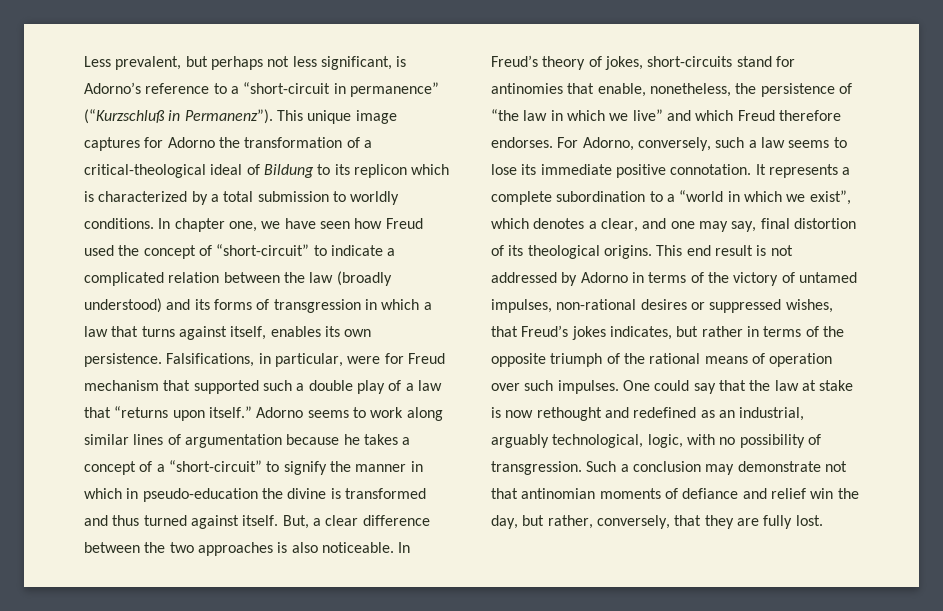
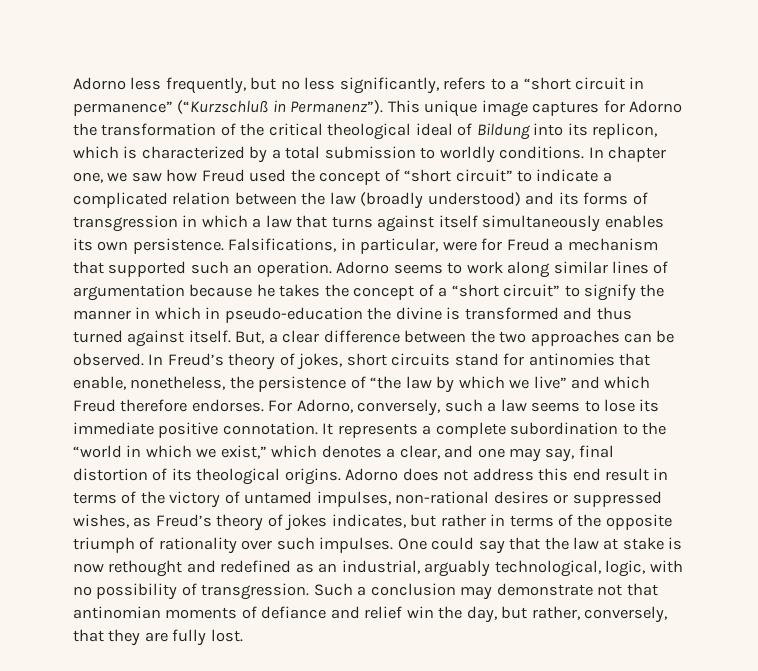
- Less prevalent, but perhaps not less significant, is Adorno’s reference to a “short-circuit in permanence” (“Kurzschluß in Permanenz”).
+ Adorno less frequently, but no less significantly, refers to a “short circuit in permanence” (“Kurzschluß in Permanenz”).
- This unique image captures for Adorno the transformation of a critical-theological ideal of Bildung to its replicon which is characterized by a total submission to worldly conditions.
+ This unique image captures for Adorno the transformation of the critical theological ideal of Bildung into its replicon, which is characterized by a total submission to worldly conditions.
- In chapter one, we have seen how Freud used the concept of “short-circuit” to indicate a complicated relation between the law (broadly understood) and its forms of transgression in which a law that turns against itself, enables its own persistence.
+ In chapter one, we saw how Freud used the concept of “short circuit” to indicate a complicated relation between the law (broadly understood) and its forms of transgression in which a law that turns against itself simultaneously enables its own persistence.
- Falsifications, in particular, were for Freud mechanism that supported such a double play of a law that “returns upon itself.”
+ Falsifications, in particular, were for Freud a mechanism that supported such an operation.
- Adorno seems to work along similar lines of argumentation because he takes a concept of a “short-circuit” to signify the manner in which in pseudo-education the divine is transformed and thus turned against itself.
+ Adorno seems to work along similar lines of argumentation because he takes the concept of a “short circuit” to signify the manner in which in pseudo-education the divine is transformed and thus turned against itself.
- But, a clear difference between the two approaches is also noticeable.
+ But, a clear difference between the two approaches can be observed.
- In Freud’s theory of jokes, short-circuits stand for antinomies that enable, nonetheless, the persistence of “the law in which we live” and which Freud therefore endorses.
+ In Freud’s theory of jokes, short circuits stand for antinomies that enable, nonetheless, the persistence of “the law by which we live” and which Freud therefore endorses.
- It represents a complete subordination to a “world in which we exist”, which denotes a clear, and one may say, final distortion of its theological origins.
+ It represents a complete subordination to the “world in which we exist,” which denotes a clear, and one may say, final distortion of its theological origins.
- This end result is not addressed by Adorno in terms of the victory of untamed impulses, non-rational desires or suppressed wishes, that Freud’s jokes indicates, but rather in terms of the opposite triumph of the rational means of operation over such impulses.
+ Adorno does not address this end result in terms of the victory of untamed impulses, non-rational desires or suppressed wishes, as Freud’s theory of jokes indicates, but rather in terms of the opposite triumph of rationality over such impulses.

